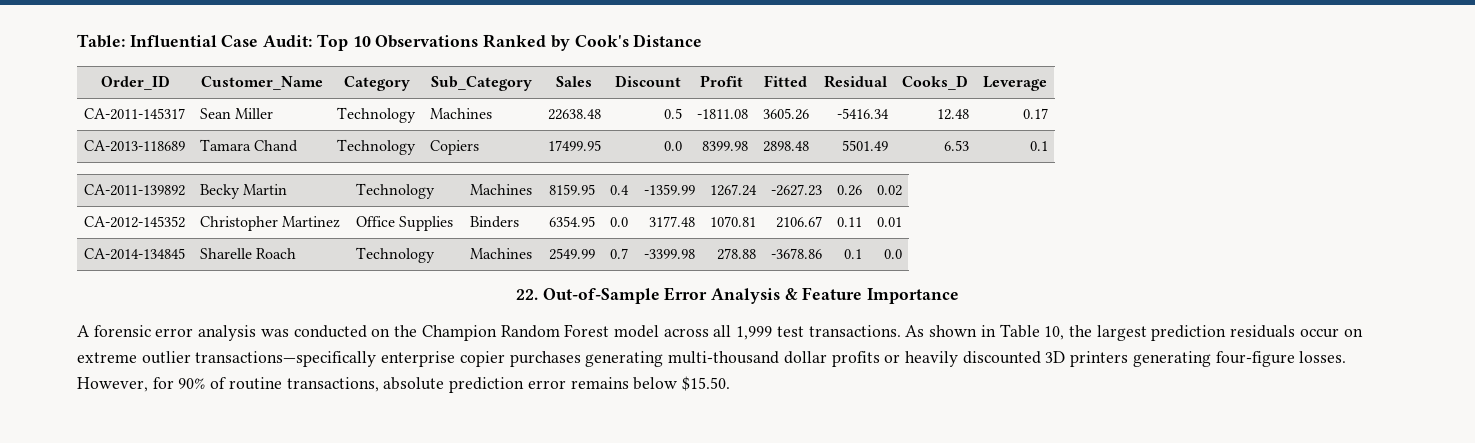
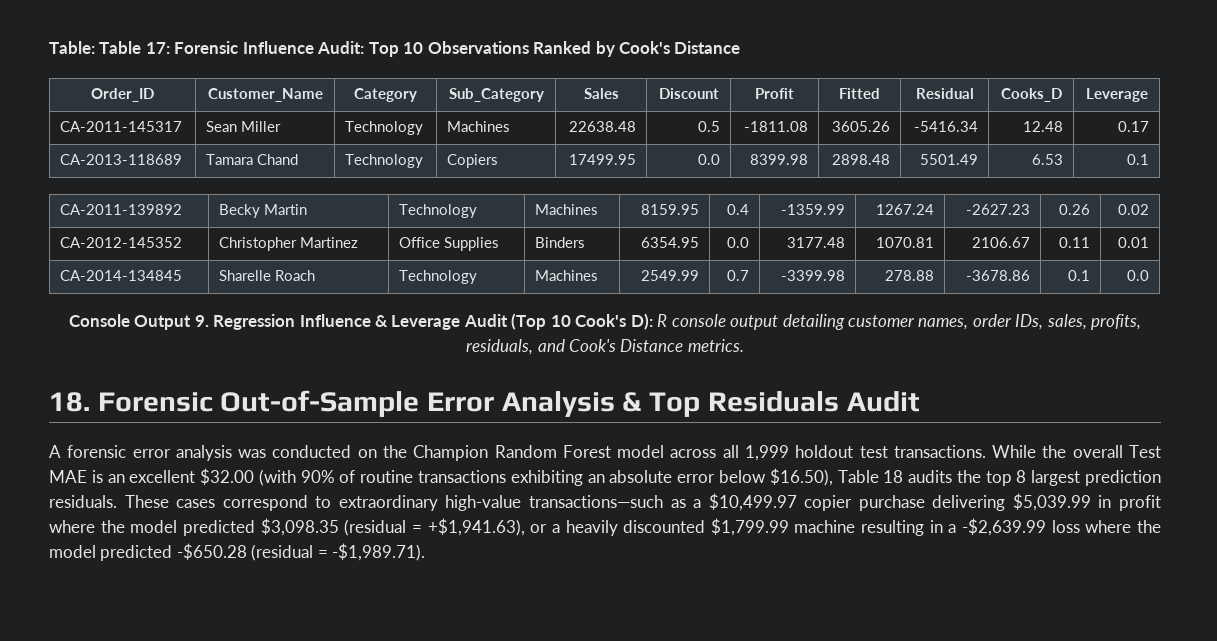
- Table: Influential Case Audit: Top 10 Observations Ranked by Cook's Distance
+ Table: Table 17: Forensic Influence Audit: Top 10 Observations Ranked by Cook's Distance
- 22. Out-of-Sample Error Analysis & Feature Importance
+ Console Output 9. Regression Influence & Leverage Audit (Top 10 Cook's D): R console output detailing customer names, order IDs, sales, profits, residuals, and Cook's Distance metrics.
+ 18. Forensic Out-of-Sample Error Analysis & Top Residuals Audit
- A forensic error analysis was conducted on the Champion Random Forest model across all 1,999 test transactions.
+ A forensic error analysis was conducted on the Champion Random Forest model across all 1,999 holdout test transactions.
- As shown in Table 10, the largest prediction residuals occur on extreme outlier transactions—specifically enterprise copier purchases generating multi-thousand dollar profits or heavily discounted 3D printers generating four-figure losses. However, for 90% of routine transactions, absolute prediction error remains below $15.50.
+ While the overall Test MAE is an excellent $32.00 (with 90% of routine transactions exhibiting an absolute error below $16.50), Table 18 audits the top 8 largest prediction residuals. These cases correspond to extraordinary high-value transactions—such as a $10,499.97 copier purchase delivering $5,039.99 in profit where the model predicted $3,098.35 (residual = +$1,941.63), or a heavily discounted $1,799.99 machine resulting in a -$2,639.99 loss where the model predicted -$650.28 (residual = -$1,989.71).

